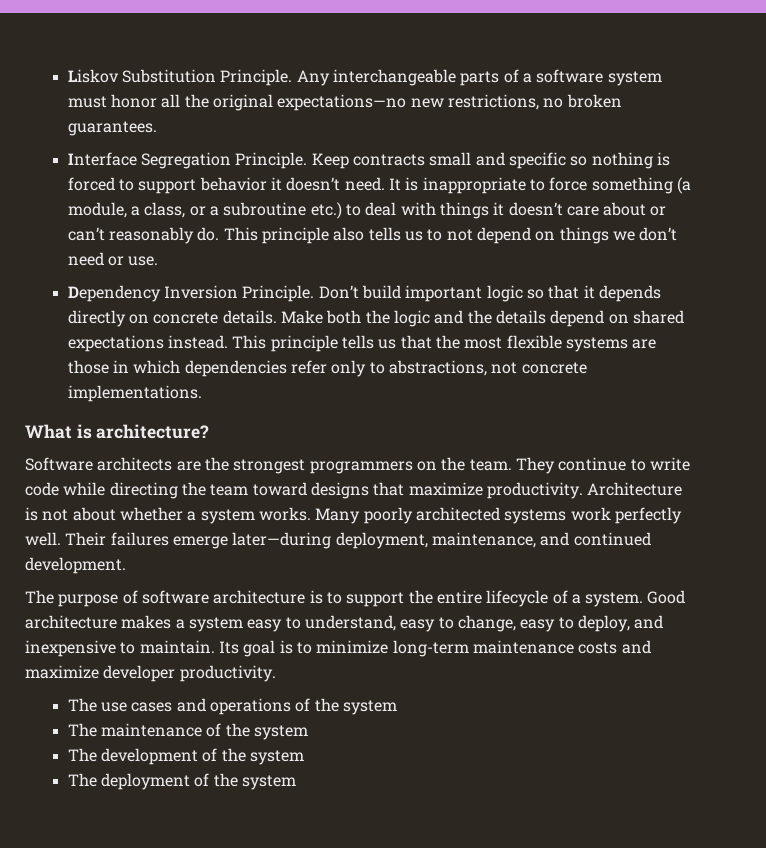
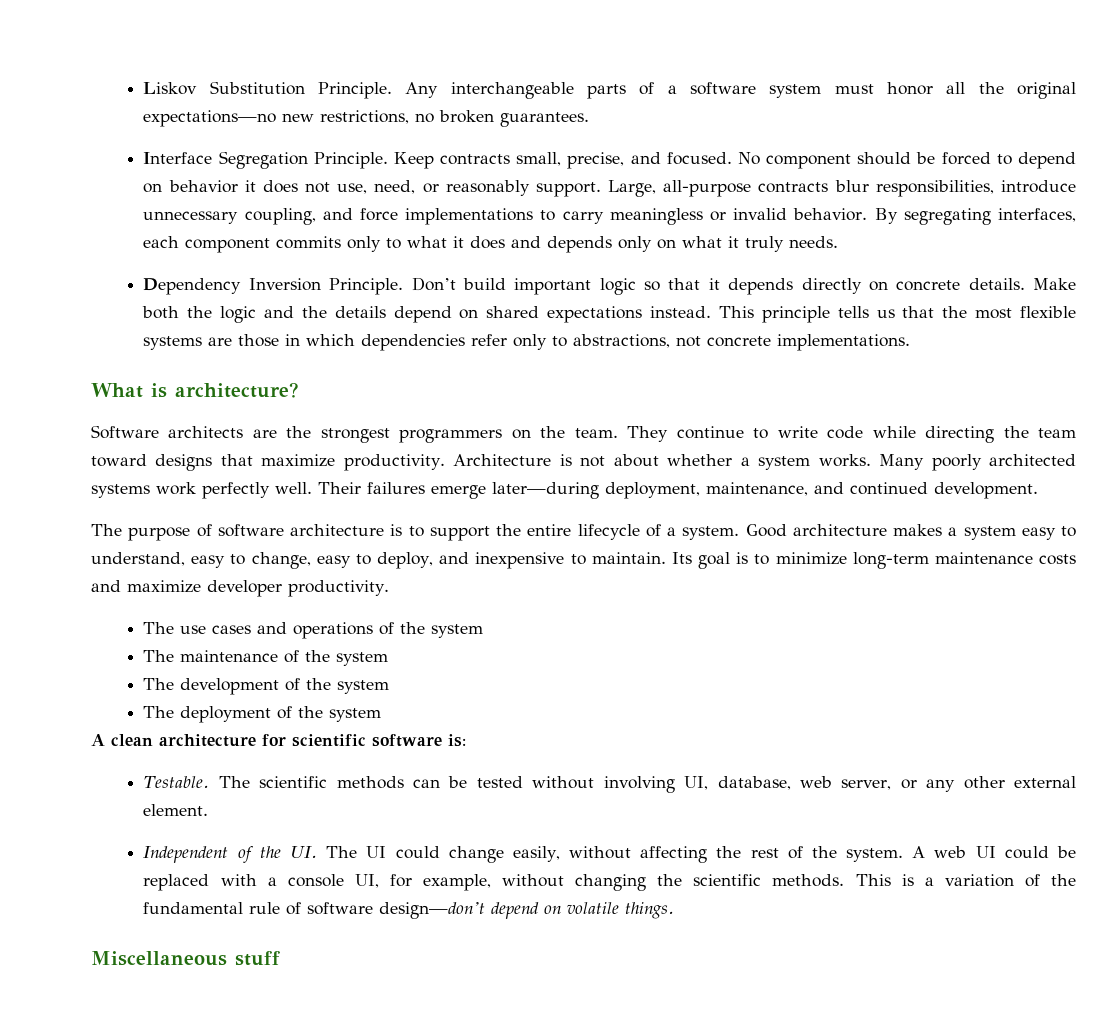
- Keep contracts small and specific so nothing is forced to support behavior it doesn’t need. It is inappropriate to force something (a module, a class, or a subroutine etc.) to deal with things it doesn’t care about or can’t reasonably do. This principle also tells us to not depend on things we don’t need or use.
+ Keep contracts small, precise, and focused. No component should be forced to depend on behavior it does not use, need, or reasonably support. Large, all-purpose contracts blur responsibilities, introduce unnecessary coupling, and force implementations to carry meaningless or invalid behavior. By segregating interfaces, each component commits only to what it does and depends only on what it truly needs.
+ A clean architecture for scientific software is:
+ Testable. The scientific methods can be tested without involving UI, database, web server, or any other external element.
+ Independent of the UI. The UI could change easily, without affecting the rest of the system. A web UI could be replaced with a console UI, for example, without changing the scientific methods. This is a variation of the fundamental rule of software design—don’t depend on volatile things.
+ Miscellaneous stuff

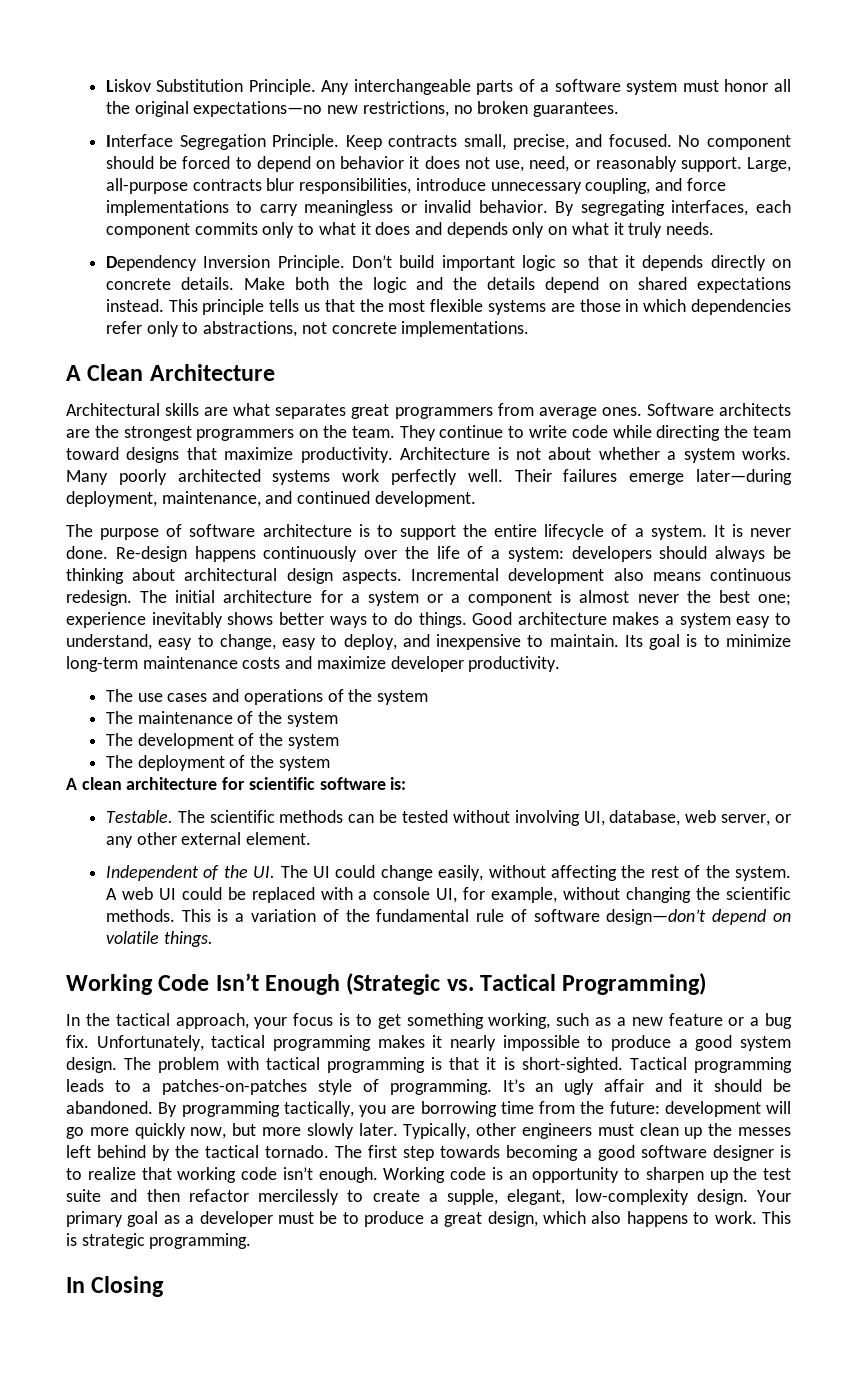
- What is architecture?
- Software architects are the strongest programmers on the team.
+ A Clean Architecture
+ Architectural skills are what separates great programmers from average ones. Software architects are the strongest programmers on the team.
+ It is never done. Re-design happens continuously over the life of a system: developers should always be thinking about architectural design aspects. Incremental development also means continuous redesign. The initial architecture for a system or a component is almost never the best one; experience inevitably shows better ways to do things.
- Miscellaneous stuff
+ Working Code Isn’t Enough (Strategic vs. Tactical Programming)
+ In the tactical approach, your focus is to get something working, such as a new feature or a bug fix. Unfortunately, tactical programming makes it nearly impossible to produce a good system design. The problem with tactical programming is that it is short-sighted. Tactical programming leads to a patches-on-patches style of programming. It’s an ugly affair and it should be abandoned. By programming tactically, you are borrowing time from the future: development will go more quickly now, but more slowly later. Typically, other engineers must clean up the messes left behind by the tactical tornado. The first step towards becoming a good software designer is to realize that working code isn’t enough. Working code is an opportunity to sharpen up the test suite and then refactor mercilessly to create a supple, elegant, low-complexity design. Your primary goal as a developer must be to produce a great design, which also happens to work. This is strategic programming.
+ In Closing

